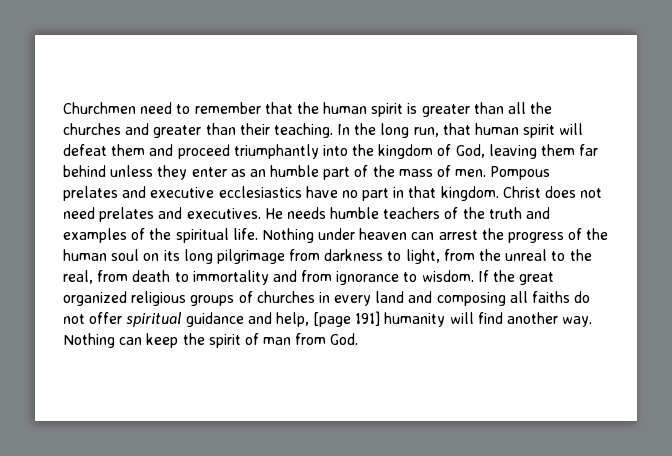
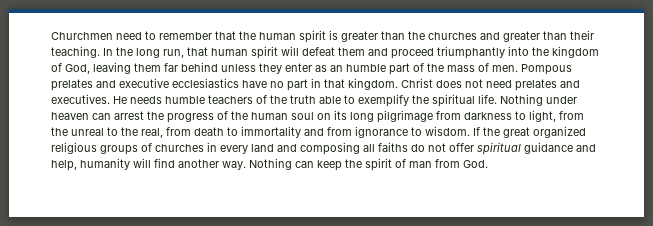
- Churchmen need to remember that the human spirit is greater than all the churches and greater than their teaching.
+ Churchmen need to remember that the human spirit is greater than the churches and greater than their teaching.
- He needs humble teachers of the truth and examples of the spiritual life.
+ He needs humble teachers of the truth able to exemplify the spiritual life.
- If the great organized religious groups of churches in every land and composing all faiths do not offer spiritual guidance and help, [page 191] humanity will find another way.
+ If the great organized religious groups of churches in every land and composing all faiths do not offer spiritual guidance and help, humanity will find another way.

